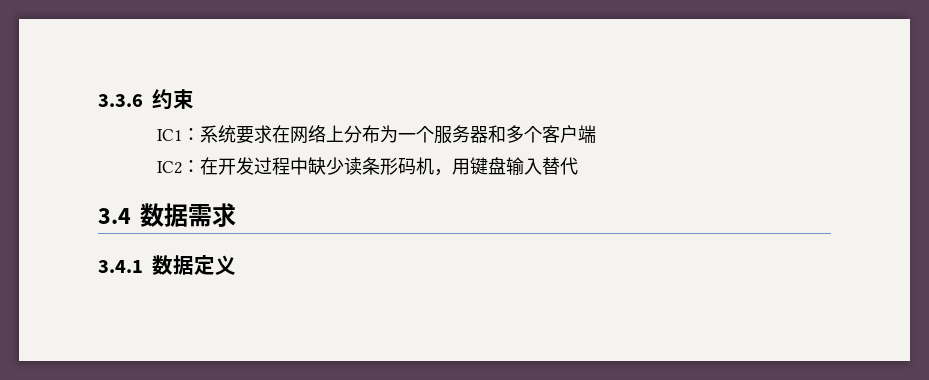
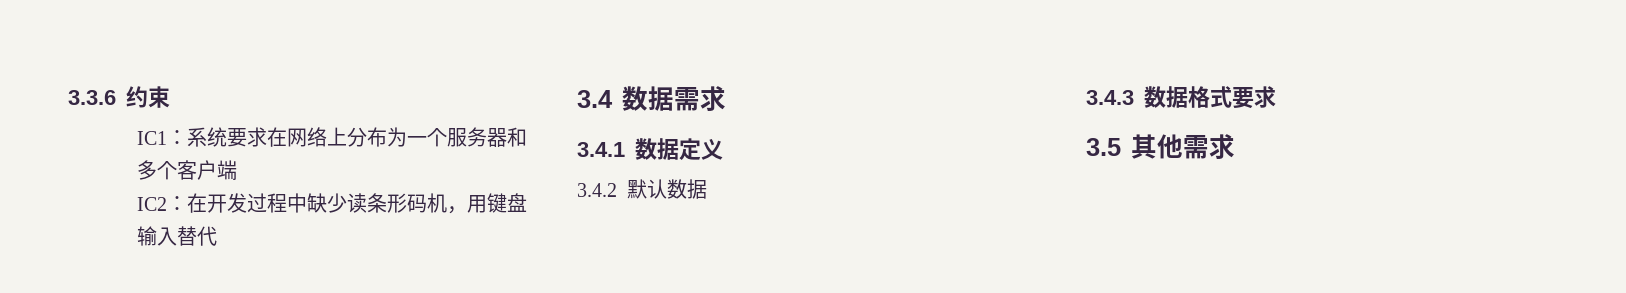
+ 3.4.2默认数据
+ 3.4.3数据格式要求
+ 3.5其他需求

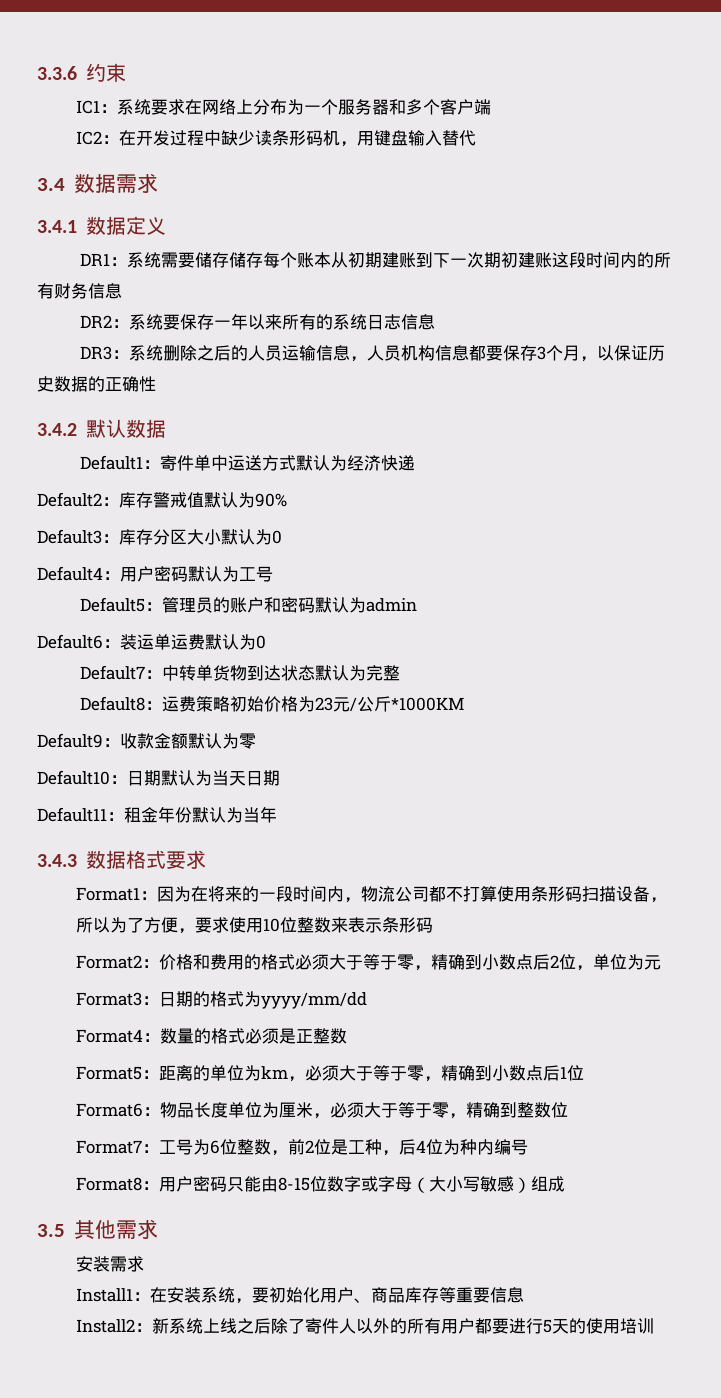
+ DR1：系统需要储存储存每个账本从初期建账到下一次期初建账这段时间内的所有财务信息
+ DR2：系统要保存一年以来所有的系统日志信息
+ DR3：系统删除之后的人员运输信息，人员机构信息都要保存3个月，以保证历史数据的正确性
  3.4.2默认数据
+ Default1：寄件单中运送方式默认为经济快递
+ Default2：库存警戒值默认为90%
+ Default3：库存分区大小默认为0
+ Default4：用户密码默认为工号
+ Default5：管理员的账户和密码默认为admin
+ Default6：装运单运费默认为0
+ Default7：中转单货物到达状态默认为完整
+ Default8：运费策略初始价格为23元/公斤*1000KM
+ Default9：收款金额默认为零
+ Default10：日期默认为当天日期
+ Default11：租金年份默认为当年
  3.4.3数据格式要求
+ Format1：因为在将来的一段时间内，物流公司都不打算使用条形码扫描设备，所以为了方便，要求使用10位整数来表示条形码
+ Format2：价格和费用的格式必须大于等于零，精确到小数点后2位，单位为元
+ Format3：日期的格式为yyyy/mm/dd
+ Format4：数量的格式必须是正整数
+ Format5：距离的单位为km，必须大于等于零，精确到小数点后1位
+ Format6：物品长度单位为厘米，必须大于等于零，精确到整数位
+ Format7：工号为6位整数，前2位是工种，后4位为种内编号
+ Format8：用户密码只能由8-15位数字或字母（大小写敏感）组成
  3.5其他需求
+ 安装需求
+ Install1：在安装系统，要初始化用户、商品库存等重要信息
+ Install2：新系统上线之后除了寄件人以外的所有用户都要进行5天的使用培训

